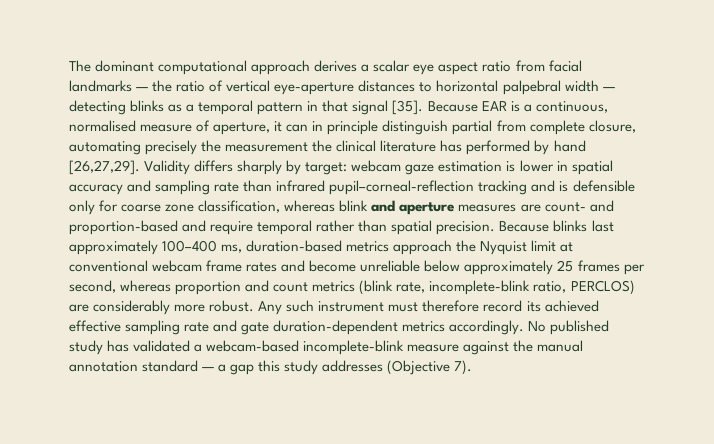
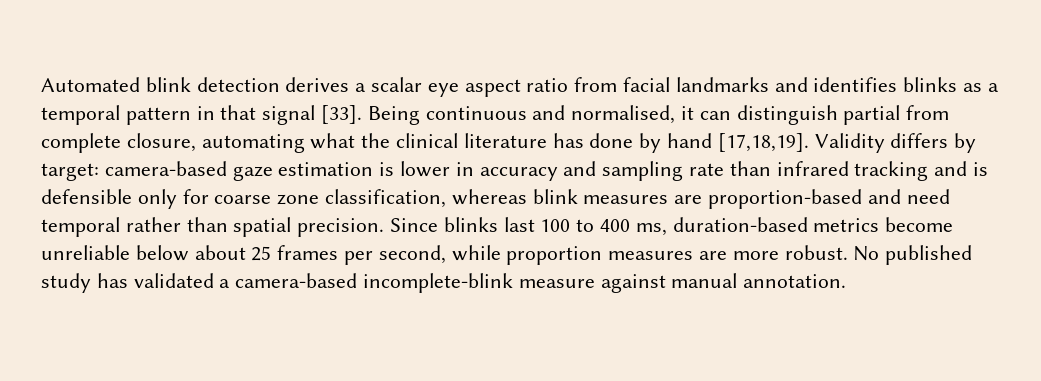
- The dominant computational approach derives a scalar eye aspect ratio from facial landmarks — the ratio of vertical eye-aperture distances to horizontal palpebral width — detecting blinks as a temporal pattern in that signal [35]. Because EAR is a continuous, normalised measure of aperture, it can in principle distinguish partial from complete closure, automating precisely the measurement the clinical literature has performed by hand [26,27,29].
+ Automated blink detection derives a scalar eye aspect ratio from facial landmarks and identifies blinks as a temporal pattern in that signal [33]. Being continuous and normalised, it can distinguish partial from complete closure, automating what the clinical literature has done by hand [17,18,19].
- Validity differs sharply by target: webcam gaze estimation is lower in spatial accuracy and sampling rate than infrared pupil–corneal-reflection tracking and is defensible only for coarse zone classification, whereas blink and aperture measures are count- and proportion-based and require temporal rather than spatial precision.
+ Validity differs by target: camera-based gaze estimation is lower in accuracy and sampling rate than infrared tracking and is defensible only for coarse zone classification, whereas blink measures are proportion-based and need temporal rather than spatial precision.
- Because blinks last approximately 100–400 ms, duration-based metrics approach the Nyquist limit at conventional webcam frame rates and become unreliable below approximately 25 frames per second, whereas proportion and count metrics (blink rate, incomplete-blink ratio, PERCLOS) are considerably more robust. Any such instrument must therefore record its achieved effective sampling rate and gate duration-dependent metrics accordingly.
+ Since blinks last 100 to 400 ms, duration-based metrics become unreliable below about 25 frames per second, while proportion measures are more robust.
- No published study has validated a webcam-based incomplete-blink measure against the manual annotation standard — a gap this study addresses (Objective 7).
+ No published study has validated a camera-based incomplete-blink measure against manual annotation.

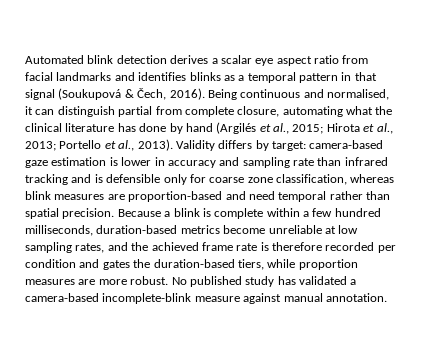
- Automated blink detection derives a scalar eye aspect ratio from facial landmarks and identifies blinks as a temporal pattern in that signal [33].
+ Automated blink detection derives a scalar eye aspect ratio from facial landmarks and identifies blinks as a temporal pattern in that signal (Soukupová & Čech, 2016).
- Being continuous and normalised, it can distinguish partial from complete closure, automating what the clinical literature has done by hand [17,18,19].
+ Being continuous and normalised, it can distinguish partial from complete closure, automating what the clinical literature has done by hand (Argilés et al., 2015; Hirota et al., 2013; Portello et al., 2013).
- Since blinks last 100 to 400 ms, duration-based metrics become unreliable below about 25 frames per second, while proportion measures are more robust.
+ Because a blink is complete within a few hundred milliseconds, duration-based metrics become unreliable at low sampling rates, and the achieved frame rate is therefore recorded per condition and gates the duration-based tiers, while proportion measures are more robust.

